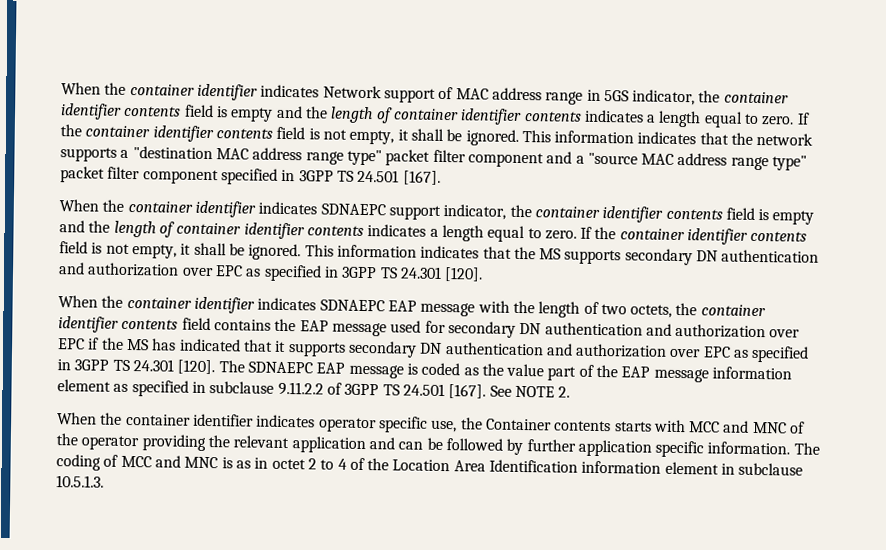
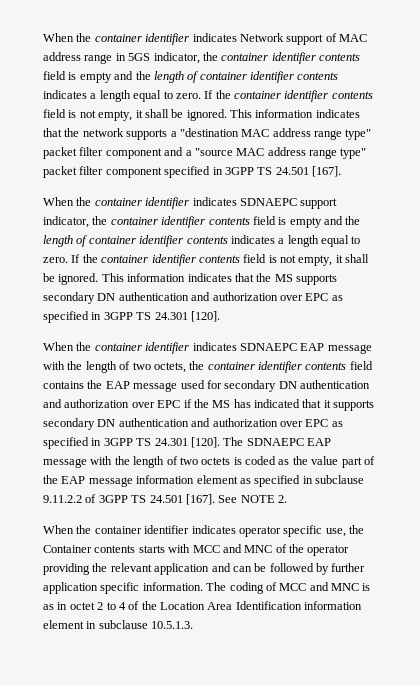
- The SDNAEPC EAP message is coded as the value part of the EAP message information element as specified in subclause 9.11.2.2 of 3GPP TS 24.501 [167].
+ The SDNAEPC EAP message with the length of two octets is coded as the value part of the EAP message information element as specified in subclause 9.11.2.2 of 3GPP TS 24.501 [167].

